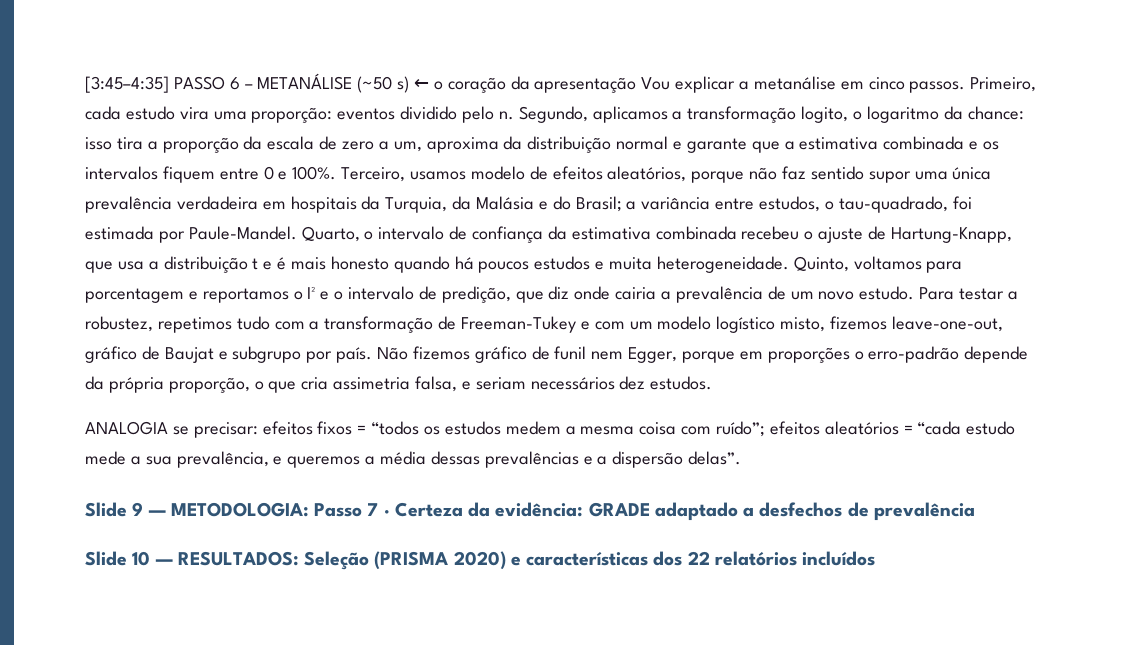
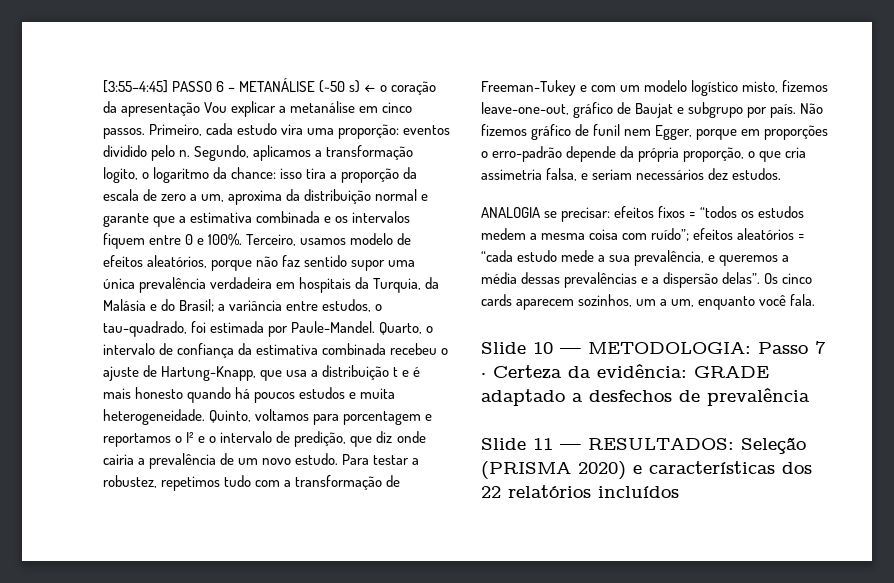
- [3:45–4:35] PASSO 6 – METANÁLISE (~50 s) ← o coração da apresentação Vou explicar a metanálise em cinco passos.
+ [3:55–4:45] PASSO 6 – METANÁLISE (~50 s) ← o coração da apresentação Vou explicar a metanálise em cinco passos.
- ANALOGIA se precisar: efeitos fixos = “todos os estudos medem a mesma coisa com ruído”; efeitos aleatórios = “cada estudo mede a sua prevalência, e queremos a média dessas prevalências e a dispersão delas”.
- Slide 9 — METODOLOGIA: Passo 7 · Certeza da evidência: GRADE adaptado a desfechos de prevalência
+ ANALOGIA se precisar: efeitos fixos = “todos os estudos medem a mesma coisa com ruído”; efeitos aleatórios = “cada estudo mede a sua prevalência, e queremos a média dessas prevalências e a dispersão delas”. Os cinco cards aparecem sozinhos, um a um, enquanto você fala.
+ Slide 10 — METODOLOGIA: Passo 7 · Certeza da evidência: GRADE adaptado a desfechos de prevalência
- Slide 10 — RESULTADOS: Seleção (PRISMA 2020) e características dos 22 relatórios incluídos
+ Slide 11 — RESULTADOS: Seleção (PRISMA 2020) e características dos 22 relatórios incluídos

